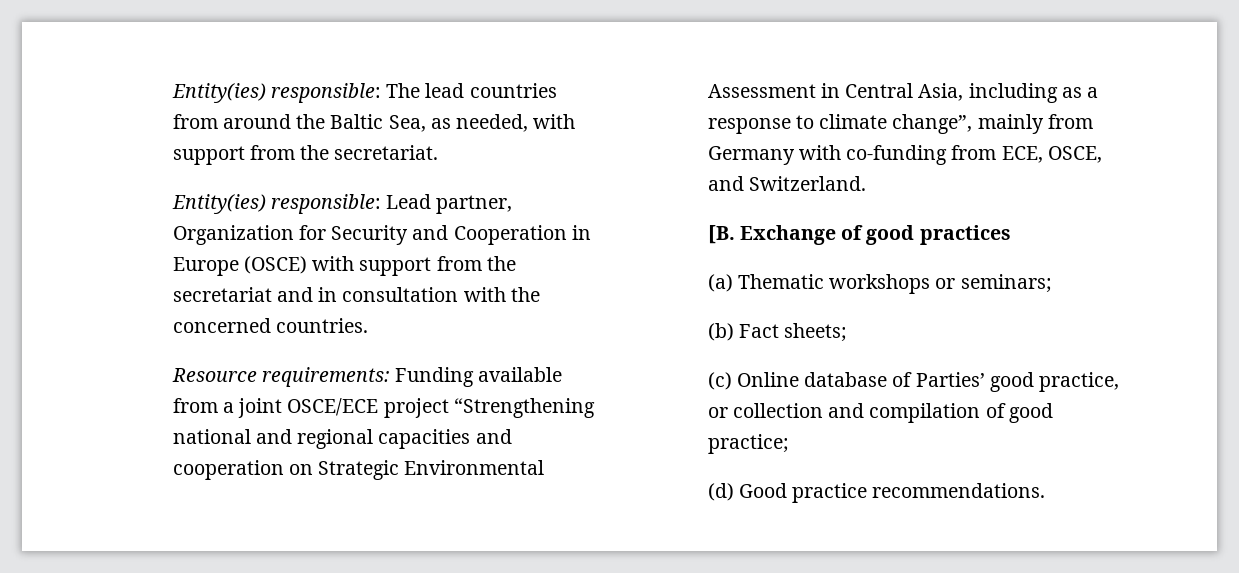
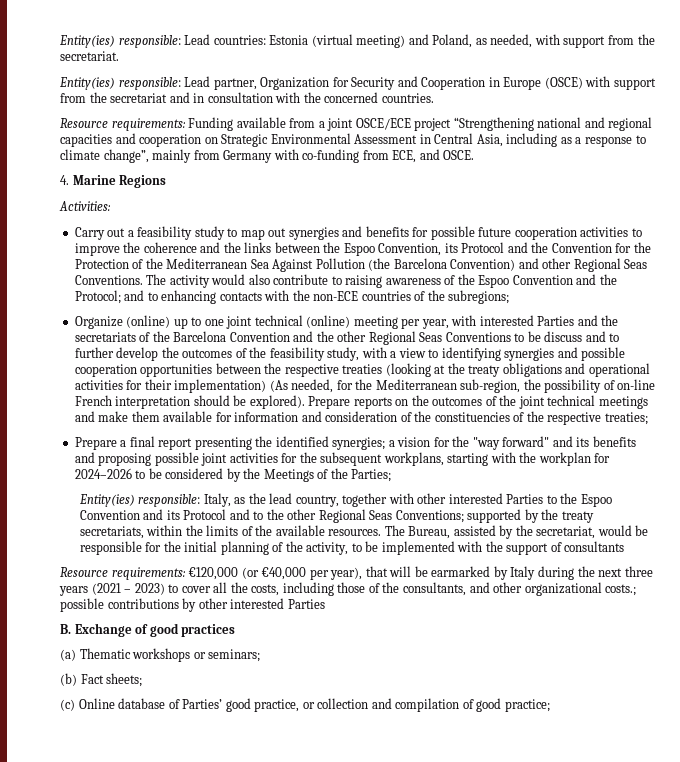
- Entity(ies) responsible: The lead countries from around the Baltic Sea, as needed, with support from the secretariat.
+ Entity(ies) responsible: Lead countries: Estonia (virtual meeting) and Poland, as needed, with support from the secretariat.
- Resource requirements: Funding available from a joint OSCE/ECE project “Strengthening national and regional capacities and cooperation on Strategic Environmental Assessment in Central Asia, including as a response to climate change”, mainly from Germany with co-funding from ECE, OSCE, and Switzerland.
- [B. Exchange of good practices
+ Resource requirements: Funding available from a joint OSCE/ECE project “Strengthening national and regional capacities and cooperation on Strategic Environmental Assessment in Central Asia, including as a response to climate change”, mainly from Germany with co-funding from ECE, and OSCE.
+ 4. Marine Regions
+ Activities:
+ Carry out a feasibility study to map out synergies and benefits for possible future cooperation activities to improve the coherence and the links between the Espoo Convention, its Protocol and the Convention for the Protection of the Mediterranean Sea Against Pollution (the Barcelona Convention) and other Regional Seas Conventions. The activity would also contribute to raising awareness of the Espoo Convention and the Protocol; and to enhancing contacts with the non-ECE countries of the subregions;
+ Organize (online) up to one joint technical (online) meeting per year, with interested Parties and the secretariats of the Barcelona Convention and the other Regional Seas Conventions to be discuss and to further develop the outcomes of the feasibility study, with a view to identifying synergies and possible cooperation opportunities between the respective treaties (looking at the treaty obligations and operational activities for their implementation) (As needed, for the Mediterranean sub-region, the possibility of on-line French interpretation should be explored). Prepare reports on the outcomes of the joint technical meetings and make them available for information and consideration of the constituencies of the respective treaties;
+ Prepare a final report presenting the identified synergies; a vision for the "way forward" and its benefits and proposing possible joint activities for the subsequent workplans, starting with the workplan for 2024–2026 to be considered by the Meetings of the Parties;
+ Entity(ies) responsible: Italy, as the lead country, together with other interested Parties to the Espoo Convention and its Protocol and to the other Regional Seas Conventions; supported by the treaty secretariats, within the limits of the available resources. The Bureau, assisted by the secretariat, would be responsible for the initial planning of the activity, to be implemented with the support of consultants
+ Resource requirements: €120,000 (or €40,000 per year), that will be earmarked by Italy during the next three years (2021 – 2023) to cover all the costs, including those of the consultants, and other organizational costs.; possible contributions by other interested Parties
+ B. Exchange of good practices
- (d) Good practice recommendations.

